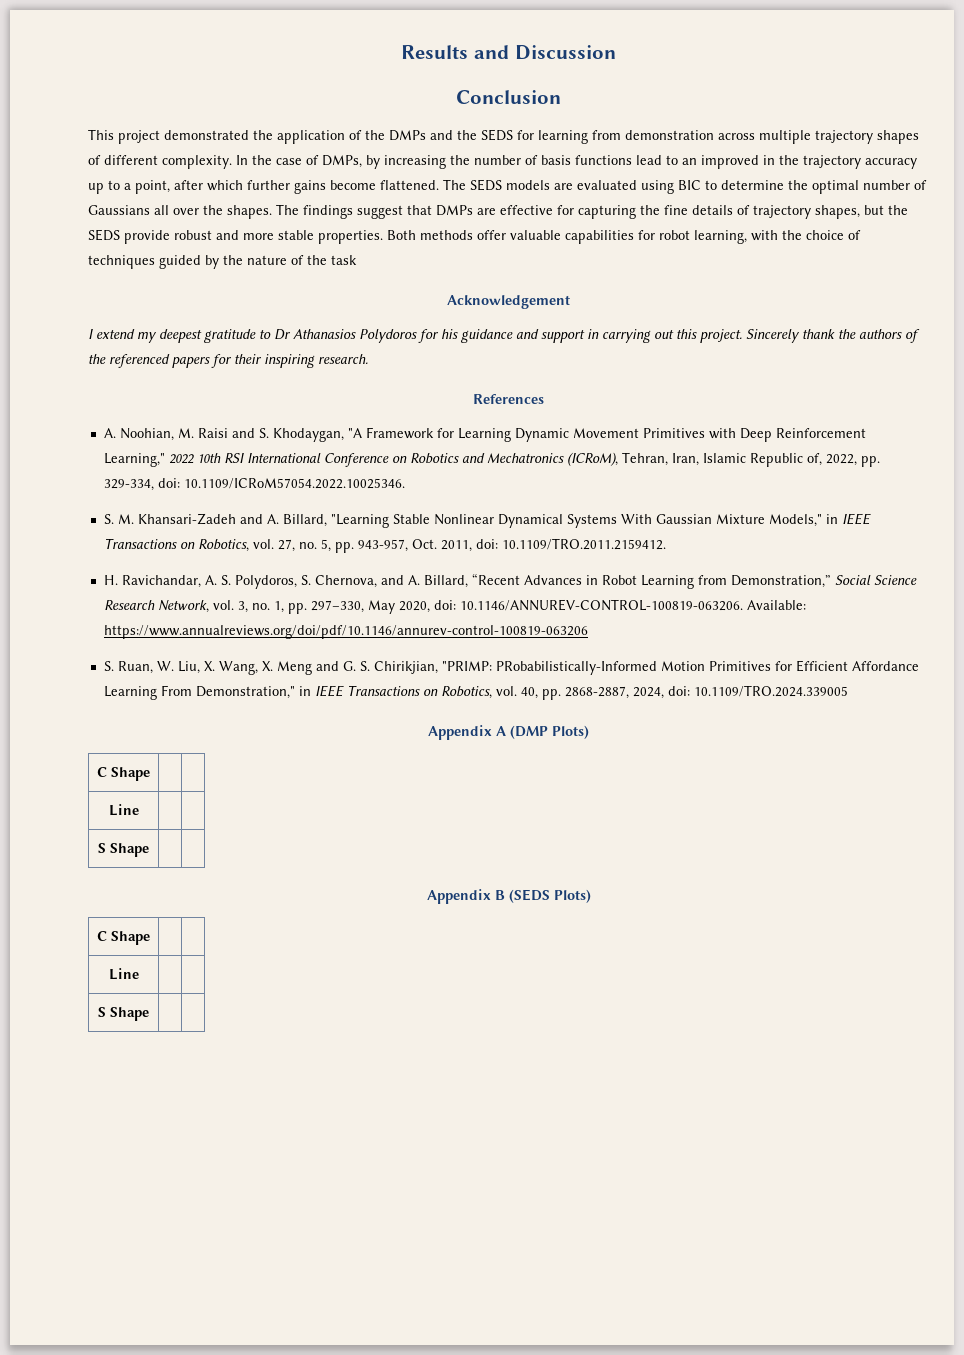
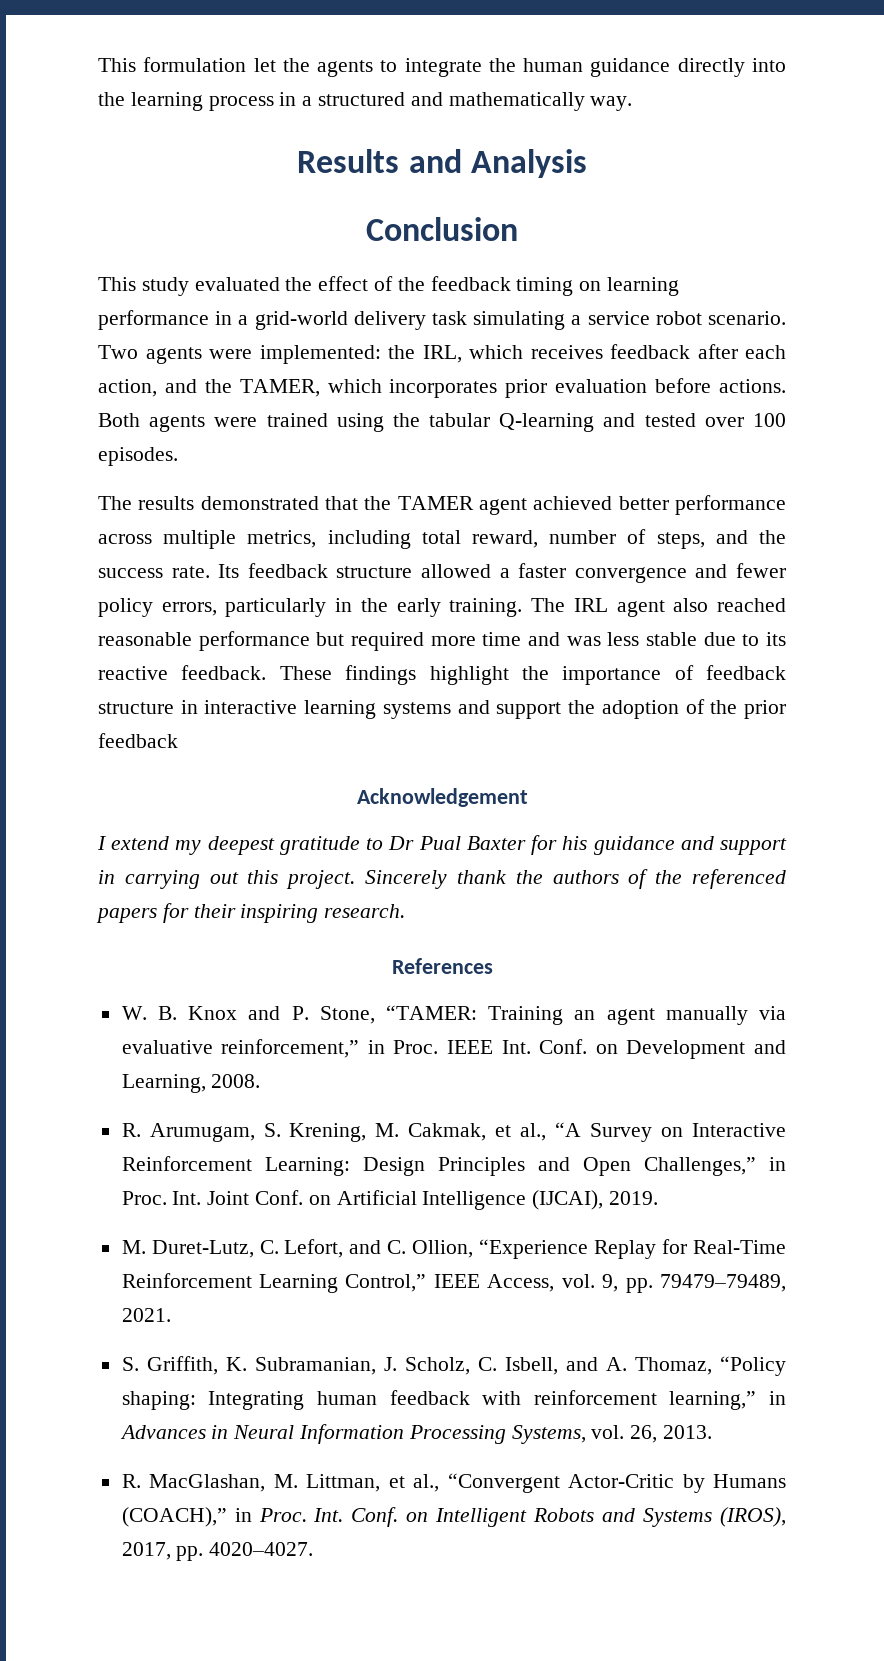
+ This formulation let the agents to integrate the human guidance directly into the learning process in a structured and mathematically way.
- Results and Discussion
+ Results and Analysis
- This project demonstrated the application of the DMPs and the SEDS for learning from demonstration across multiple trajectory shapes of different complexity. In the case of DMPs, by increasing the number of basis functions lead to an improved in the trajectory accuracy up to a point, after which further gains become flattened. The SEDS models are evaluated using BIC to determine the optimal number of Gaussians all over the shapes. The findings suggest that DMPs are effective for capturing the fine details of trajectory shapes, but the SEDS provide robust and more stable properties. Both methods offer valuable capabilities for robot learning, with the choice of techniques guided by the nature of the task
+ This study evaluated the effect of the feedback timing on learning performance in a grid-world delivery task simulating a service robot scenario. Two agents were implemented: the IRL, which receives feedback after each action, and the TAMER, which incorporates prior evaluation before actions. Both agents were trained using the tabular Q-learning and tested over 100 episodes.
+ The results demonstrated that the TAMER agent achieved better performance across multiple metrics, including total reward, number of steps, and the success rate. Its feedback structure allowed a faster convergence and fewer policy errors, particularly in the early training. The IRL agent also reached reasonable performance but required more time and was less stable due to its reactive feedback. These findings highlight the importance of feedback structure in interactive learning systems and support the adoption of the prior feedback
- I extend my deepest gratitude to Dr Athanasios Polydoros for his guidance and support in carrying out this project.
+ I extend my deepest gratitude to Dr Pual Baxter for his guidance and support in carrying out this project.
- A. Noohian, M. Raisi and S. Khodaygan, "A Framework for Learning Dynamic Movement Primitives with Deep Reinforcement Learning," 2022 10th RSI International Conference on Robotics and Mechatronics (ICRoM), Tehran, Iran, Islamic Republic of, 2022, pp. 329-334, doi: 10.1109/ICRoM57054.2022.10025346.
- S. M. Khansari-Zadeh and A. Billard, "Learning Stable Nonlinear Dynamical Systems With Gaussian Mixture Models," in IEEE Transactions on Robotics, vol. 27, no. 5, pp. 943-957, Oct. 2011, doi: 10.1109/TRO.2011.2159412.
- H. Ravichandar, A. S. Polydoros, S. Chernova, and A. Billard, “Recent Advances in Robot Learning from Demonstration,” Social Science Research Network, vol. 3, no. 1, pp. 297–330, May 2020, doi: 10.1146/ANNUREV-CONTROL-100819-063206. Available: https://www.annualreviews.org/doi/pdf/10.1146/annurev-control-100819-063206
- S. Ruan, W. Liu, X. Wang, X. Meng and G. S. Chirikjian, "PRIMP: PRobabilistically-Informed Motion Primitives for Efficient Affordance Learning From Demonstration," in IEEE Transactions on Robotics, vol. 40, pp. 2868-2887, 2024, doi: 10.1109/TRO.2024.339005
- Appendix A (DMP Plots)
- C Shape | |
- Line | |
- S Shape | |
- Appendix B (SEDS Plots)
- C Shape | |
- Line | |
- S Shape | |
+ W. B. Knox and P. Stone, “TAMER: Training an agent manually via evaluative reinforcement,” in Proc. IEEE Int. Conf. on Development and Learning, 2008.
+ R. Arumugam, S. Krening, M. Cakmak, et al., “A Survey on Interactive Reinforcement Learning: Design Principles and Open Challenges,” in Proc. Int. Joint Conf. on Artificial Intelligence (IJCAI), 2019.
+ M. Duret-Lutz, C. Lefort, and C. Ollion, “Experience Replay for Real-Time Reinforcement Learning Control,” IEEE Access, vol. 9, pp. 79479–79489, 2021.
+ S. Griffith, K. Subramanian, J. Scholz, C. Isbell, and A. Thomaz, “Policy shaping: Integrating human feedback with reinforcement learning,” in Advances in Neural Information Processing Systems, vol. 26, 2013.
+ R. MacGlashan, M. Littman, et al., “Convergent Actor-Critic by Humans (COACH),” in Proc. Int. Conf. on Intelligent Robots and Systems (IROS), 2017, pp. 4020–4027.

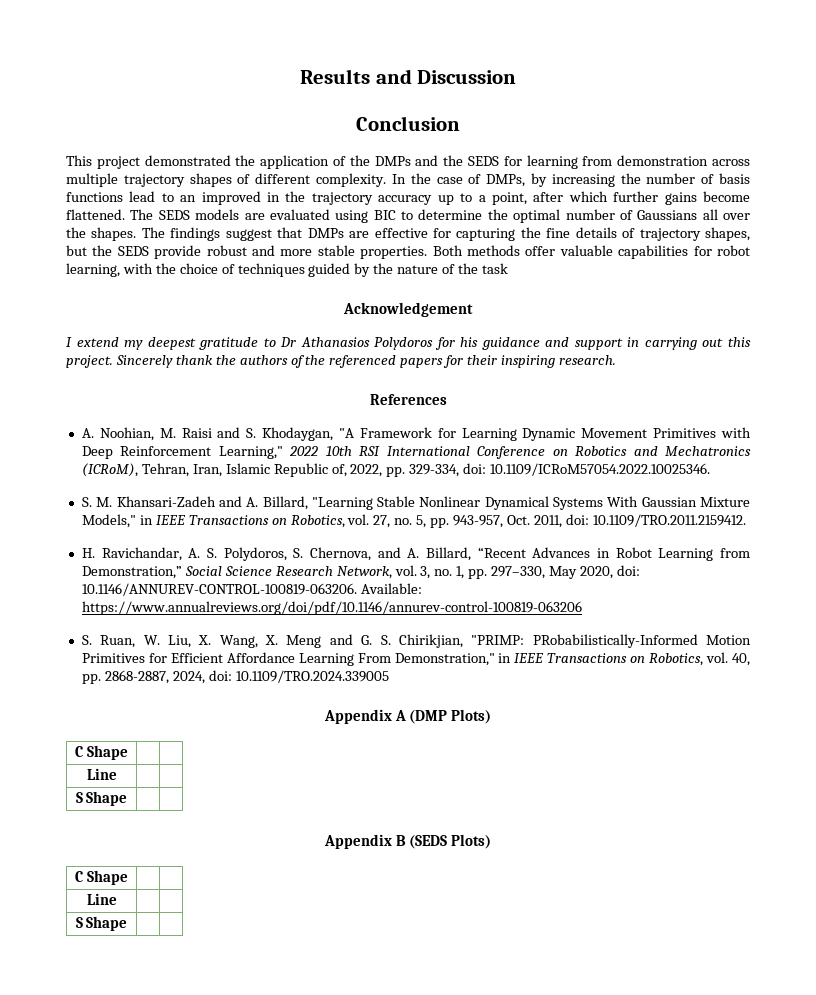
- This formulation let the agents to integrate the human guidance directly into the learning process in a structured and mathematically way.
- Results and Analysis
+ Results and Discussion
- This study evaluated the effect of the feedback timing on learning performance in a grid-world delivery task simulating a service robot scenario. Two agents were implemented: the IRL, which receives feedback after each action, and the TAMER, which incorporates prior evaluation before actions. Both agents were trained using the tabular Q-learning and tested over 100 episodes.
- The results demonstrated that the TAMER agent achieved better performance across multiple metrics, including total reward, number of steps, and the success rate. Its feedback structure allowed a faster convergence and fewer policy errors, particularly in the early training. The IRL agent also reached reasonable performance but required more time and was less stable due to its reactive feedback. These findings highlight the importance of feedback structure in interactive learning systems and support the adoption of the prior feedback
+ This project demonstrated the application of the DMPs and the SEDS for learning from demonstration across multiple trajectory shapes of different complexity. In the case of DMPs, by increasing the number of basis functions lead to an improved in the trajectory accuracy up to a point, after which further gains become flattened. The SEDS models are evaluated using BIC to determine the optimal number of Gaussians all over the shapes. The findings suggest that DMPs are effective for capturing the fine details of trajectory shapes, but the SEDS provide robust and more stable properties. Both methods offer valuable capabilities for robot learning, with the choice of techniques guided by the nature of the task
- I extend my deepest gratitude to Dr Pual Baxter for his guidance and support in carrying out this project.
+ I extend my deepest gratitude to Dr Athanasios Polydoros for his guidance and support in carrying out this project.
- W. B. Knox and P. Stone, “TAMER: Training an agent manually via evaluative reinforcement,” in Proc. IEEE Int. Conf. on Development and Learning, 2008.
- R. Arumugam, S. Krening, M. Cakmak, et al., “A Survey on Interactive Reinforcement Learning: Design Principles and Open Challenges,” in Proc. Int. Joint Conf. on Artificial Intelligence (IJCAI), 2019.
- M. Duret-Lutz, C. Lefort, and C. Ollion, “Experience Replay for Real-Time Reinforcement Learning Control,” IEEE Access, vol. 9, pp. 79479–79489, 2021.
- S. Griffith, K. Subramanian, J. Scholz, C. Isbell, and A. Thomaz, “Policy shaping: Integrating human feedback with reinforcement learning,” in Advances in Neural Information Processing Systems, vol. 26, 2013.
- R. MacGlashan, M. Littman, et al., “Convergent Actor-Critic by Humans (COACH),” in Proc. Int. Conf. on Intelligent Robots and Systems (IROS), 2017, pp. 4020–4027.
+ A. Noohian, M. Raisi and S. Khodaygan, "A Framework for Learning Dynamic Movement Primitives with Deep Reinforcement Learning," 2022 10th RSI International Conference on Robotics and Mechatronics (ICRoM), Tehran, Iran, Islamic Republic of, 2022, pp. 329-334, doi: 10.1109/ICRoM57054.2022.10025346.
+ S. M. Khansari-Zadeh and A. Billard, "Learning Stable Nonlinear Dynamical Systems With Gaussian Mixture Models," in IEEE Transactions on Robotics, vol. 27, no. 5, pp. 943-957, Oct. 2011, doi: 10.1109/TRO.2011.2159412.
+ H. Ravichandar, A. S. Polydoros, S. Chernova, and A. Billard, “Recent Advances in Robot Learning from Demonstration,” Social Science Research Network, vol. 3, no. 1, pp. 297–330, May 2020, doi: 10.1146/ANNUREV-CONTROL-100819-063206. Available: https://www.annualreviews.org/doi/pdf/10.1146/annurev-control-100819-063206
+ S. Ruan, W. Liu, X. Wang, X. Meng and G. S. Chirikjian, "PRIMP: PRobabilistically-Informed Motion Primitives for Efficient Affordance Learning From Demonstration," in IEEE Transactions on Robotics, vol. 40, pp. 2868-2887, 2024, doi: 10.1109/TRO.2024.339005
+ Appendix A (DMP Plots)
+ C Shape | |
+ Line | |
+ S Shape | |
+ Appendix B (SEDS Plots)
+ C Shape | |
+ Line | |
+ S Shape | |

